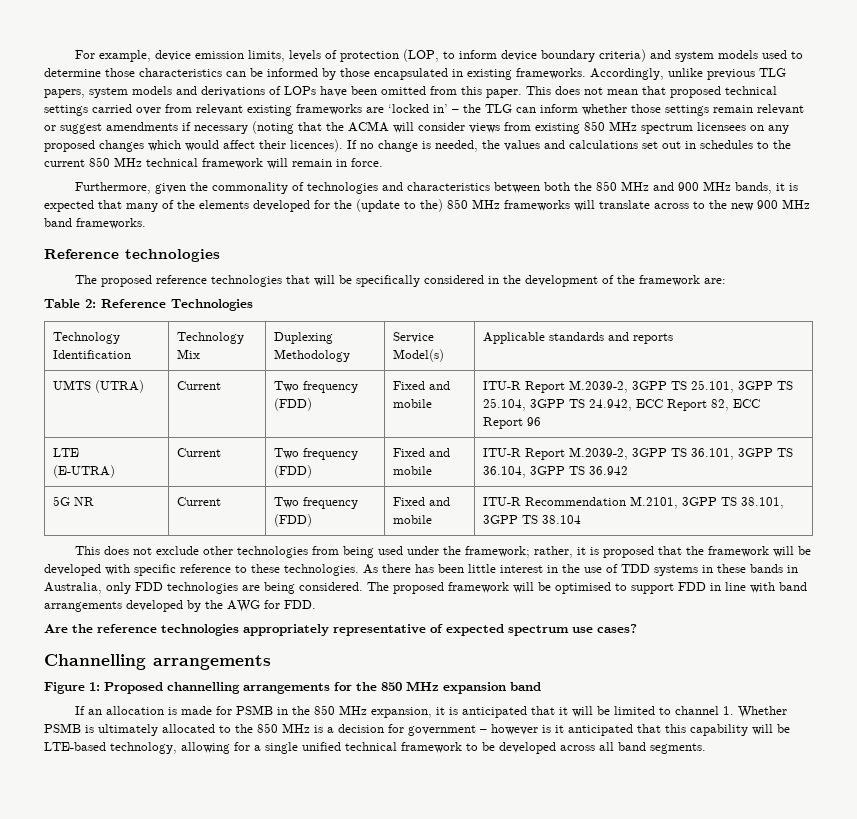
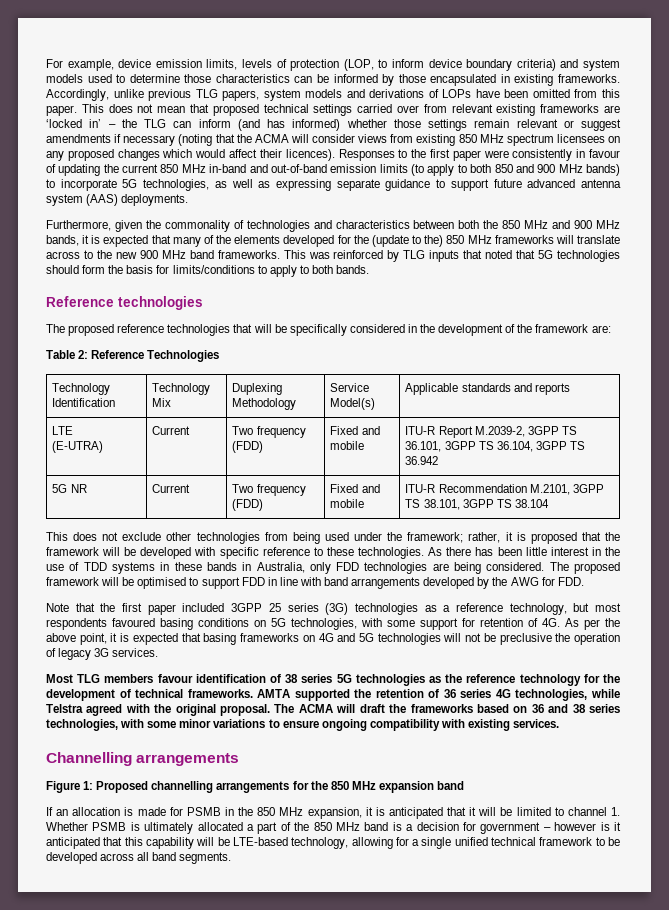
- This does not mean that proposed technical settings carried over from relevant existing frameworks are ‘locked in’ – the TLG can inform whether those settings remain relevant or suggest amendments if necessary (noting that the ACMA will consider views from existing 850 MHz spectrum licensees on any proposed changes which would affect their licences).
+ This does not mean that proposed technical settings carried over from relevant existing frameworks are ‘locked in’ – the TLG can inform (and has informed) whether those settings remain relevant or suggest amendments if necessary (noting that the ACMA will consider views from existing 850 MHz spectrum licensees on any proposed changes which would affect their licences).
- If no change is needed, the values and calculations set out in schedules to the current 850 MHz technical framework will remain in force.
+ Responses to the first paper were consistently in favour of updating the current 850 MHz in-band and out-of-band emission limits (to apply to both 850 and 900 MHz bands) to incorporate 5G technologies, as well as expressing separate guidance to support future advanced antenna system (AAS) deployments.
+ This was reinforced by TLG inputs that noted that 5G technologies should form the basis for limits/conditions to apply to both bands.
- UMTS (UTRA) | Current | Two frequency (FDD) | Fixed and mobile | ITU-R Report M.2039-2, 3GPP TS 25.101, 3GPP TS 25.104, 3GPP TS 24.942, ECC Report 82, ECC Report 96
- Are the reference technologies appropriately representative of expected spectrum use cases?
+ Note that the first paper included 3GPP 25 series (3G) technologies as a reference technology, but most respondents favoured basing conditions on 5G technologies, with some support for retention of 4G. As per the above point, it is expected that basing frameworks on 4G and 5G technologies will not be preclusive the operation of legacy 3G services.
+ Most TLG members favour identification of 38 series 5G technologies as the reference technology for the development of technical frameworks. AMTA supported the retention of 36 series 4G technologies, while Telstra agreed with the original proposal. The ACMA will draft the frameworks based on 36 and 38 series technologies, with some minor variations to ensure ongoing compatibility with existing services.
- If an allocation is made for PSMB in the 850 MHz expansion, it is anticipated that it will be limited to channel 1. Whether PSMB is ultimately allocated to the 850 MHz is a decision for government – however is it anticipated that this capability will be LTE-based technology, allowing for a single unified technical framework to be developed across all band segments.
+ If an allocation is made for PSMB in the 850 MHz expansion, it is anticipated that it will be limited to channel 1. Whether PSMB is ultimately allocated a part of the 850 MHz band is a decision for government – however is it anticipated that this capability will be LTE-based technology, allowing for a single unified technical framework to be developed across all band segments.

